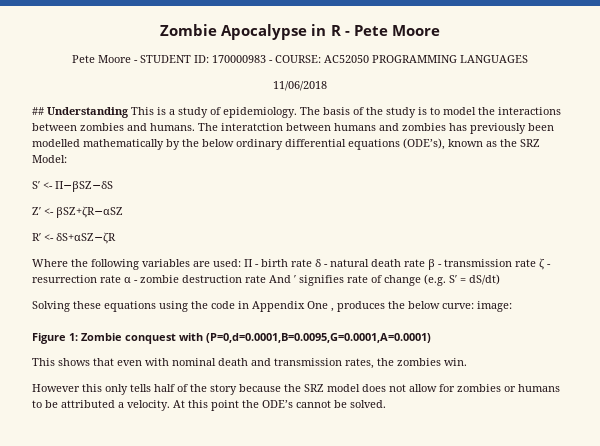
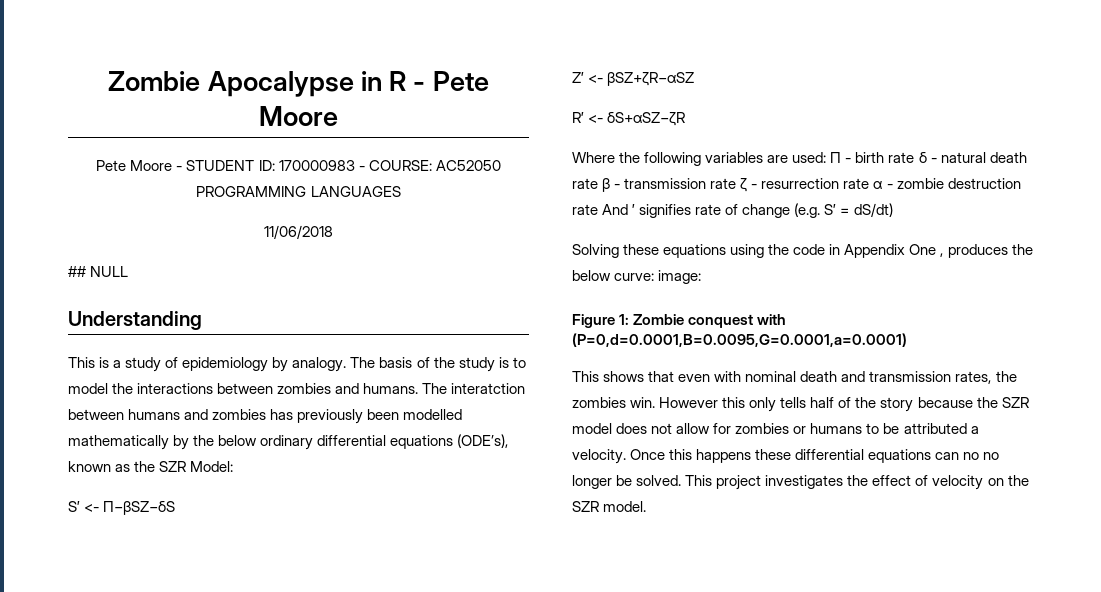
- ## Understanding This is a study of epidemiology.
+ ## NULL
+ Understanding
+ This is a study of epidemiology by analogy.
- The interatction between humans and zombies has previously been modelled mathematically by the below ordinary differential equations (ODE’s), known as the SRZ Model:
+ The interatction between humans and zombies has previously been modelled mathematically by the below ordinary differential equations (ODE’s), known as the SZR Model:
- Figure 1: Zombie conquest with (P=0,d=0.0001,B=0.0095,G=0.0001,A=0.0001)
+ Figure 1: Zombie conquest with (P=0,d=0.0001,B=0.0095,G=0.0001,a=0.0001)
- This shows that even with nominal death and transmission rates, the zombies win.
- However this only tells half of the story because the SRZ model does not allow for zombies or humans to be attributed a velocity.
+ This shows that even with nominal death and transmission rates, the zombies win. However this only tells half of the story because the SZR model does not allow for zombies or humans to be attributed a velocity.
- At this point the ODE’s cannot be solved.
+ Once this happens these differential equations can no no longer be solved. This project investigates the effect of velocity on the SZR model.

